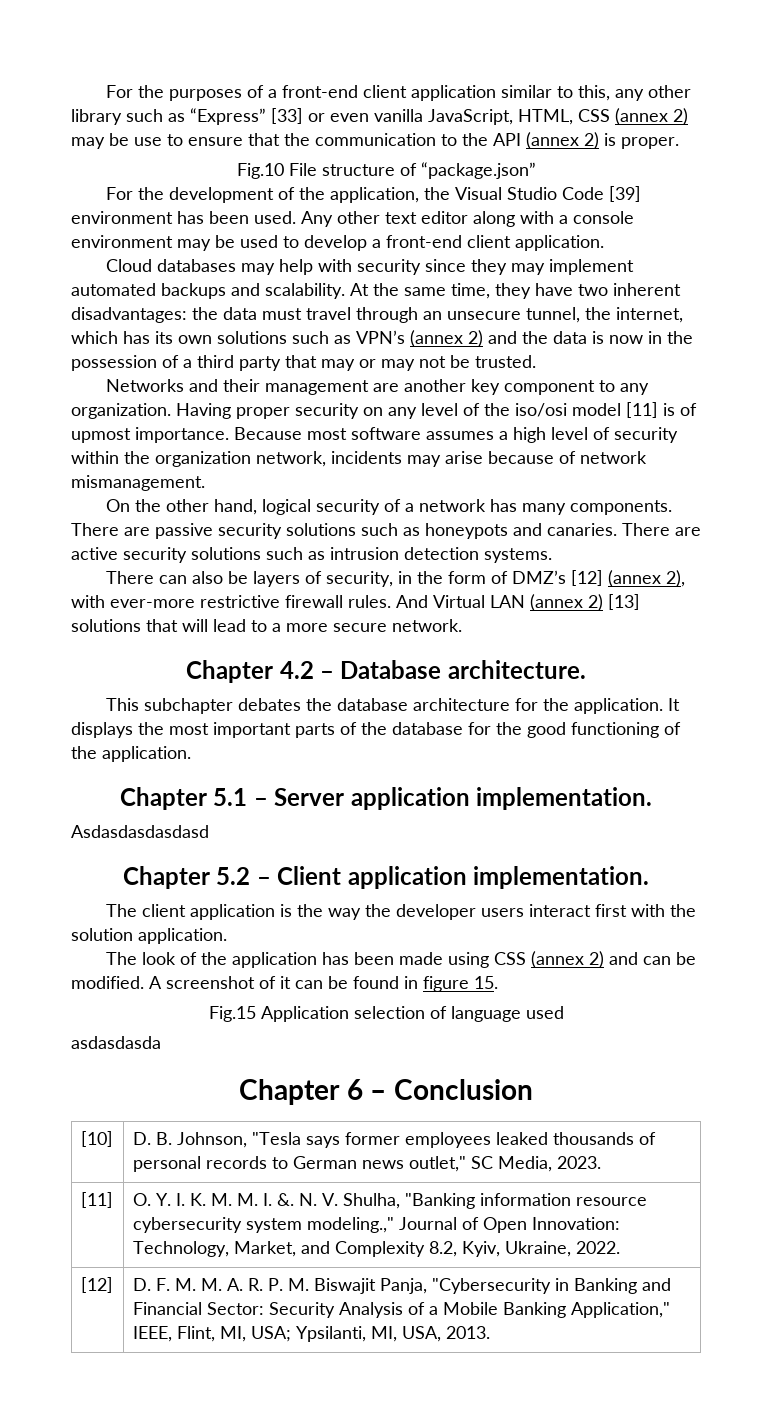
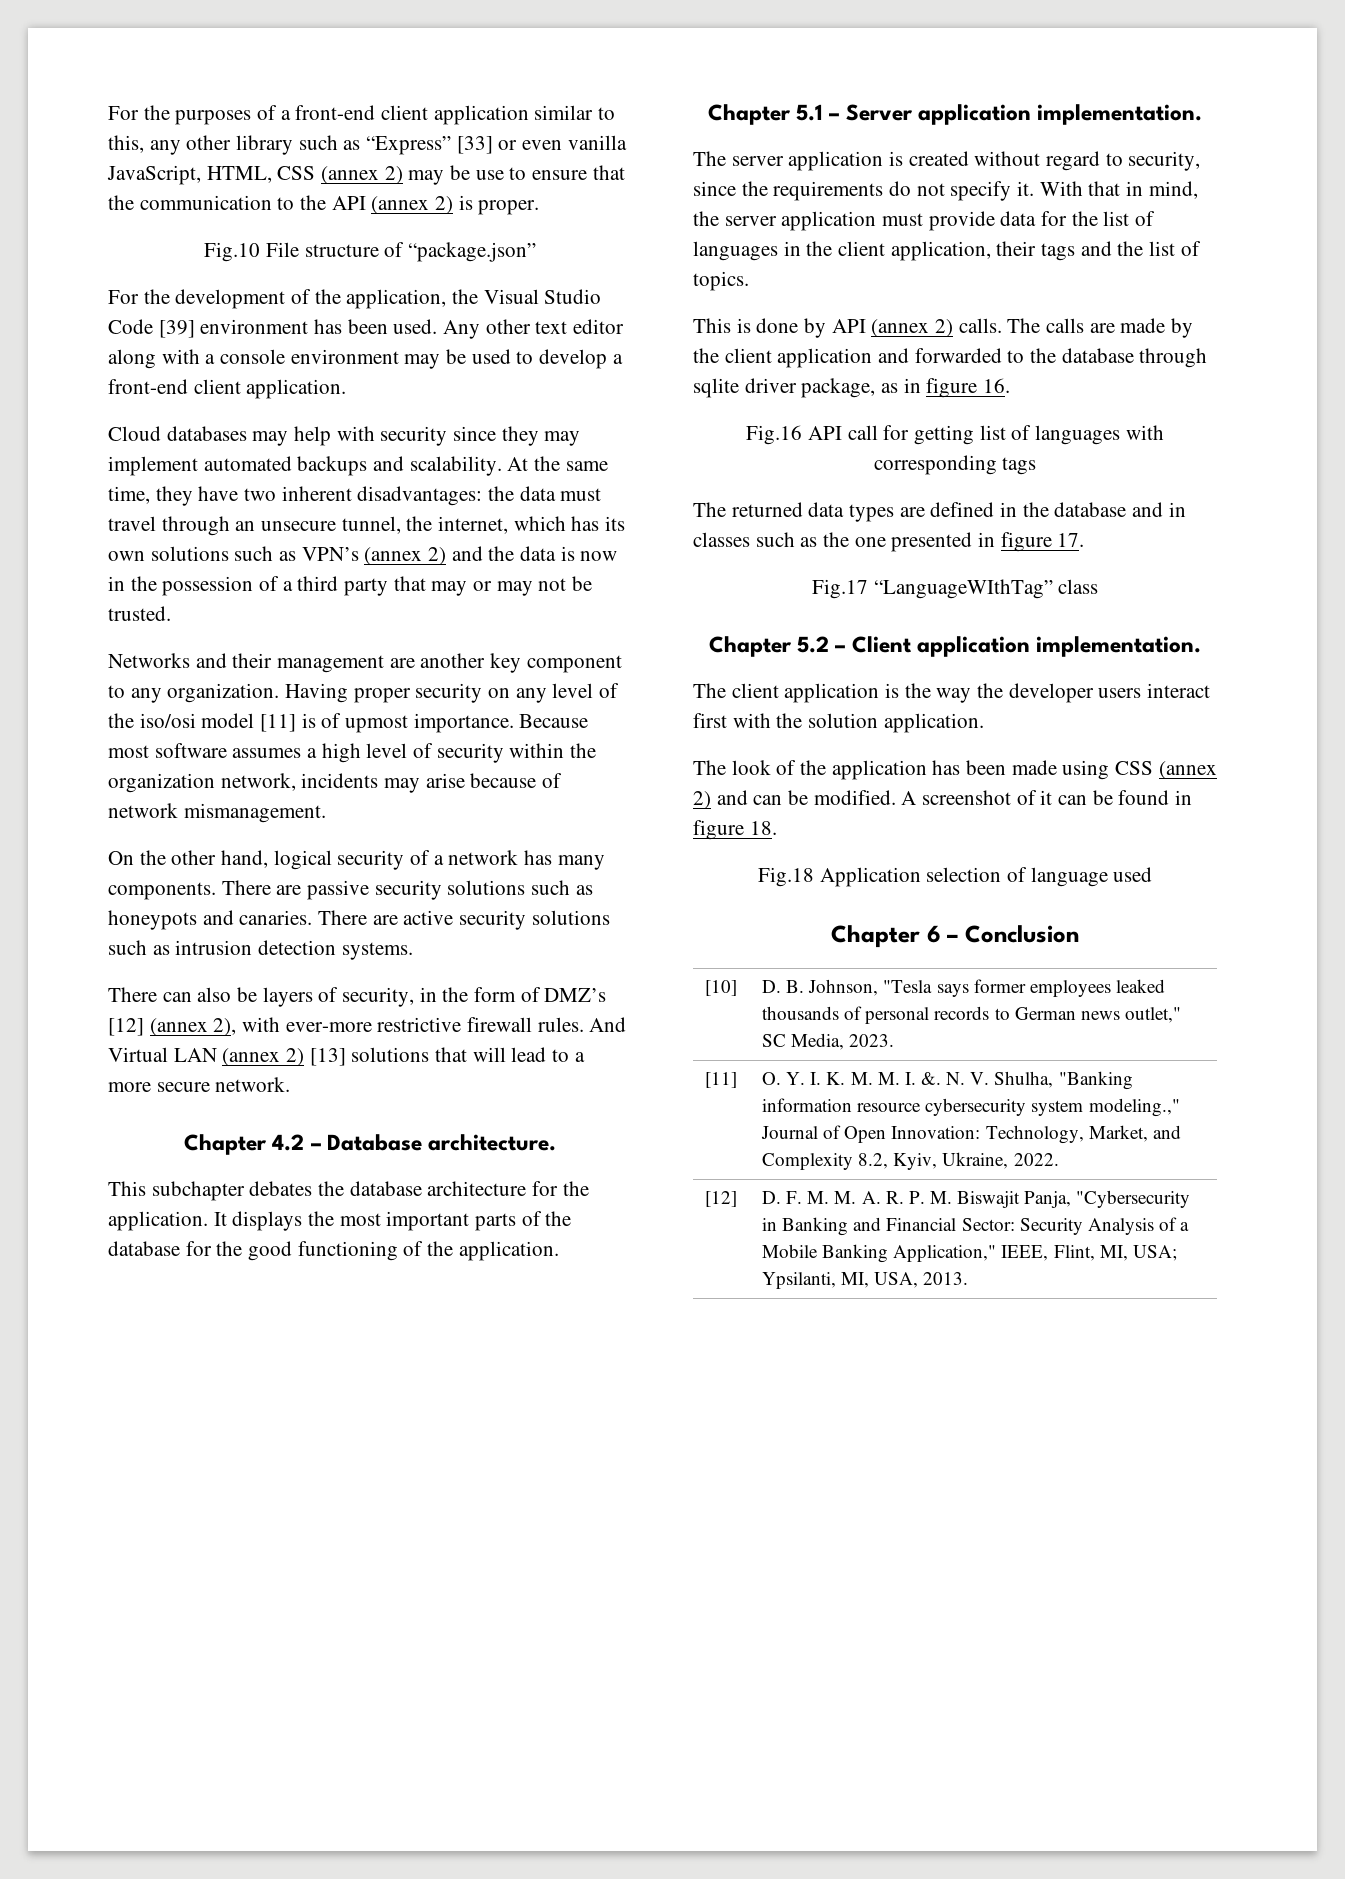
- Asdasdasdasdasd
+ The server application is created without regard to security, since the requirements do not specify it. With that in mind, the server application must provide data for the list of languages in the client application, their tags and the list of topics.
+ This is done by API (annex 2) calls. The calls are made by the client application and forwarded to the database through sqlite driver package, as in figure 16.
+ Fig.16 API call for getting list of languages with corresponding tags
+ The returned data types are defined in the database and in classes such as the one presented in figure 17.
+ Fig.17 “LanguageWIthTag” class
- A screenshot of it can be found in figure 15.
- Fig.15 Application selection of language used
+ A screenshot of it can be found in figure 18.
+ Fig.18 Application selection of language used
- asdasdasda

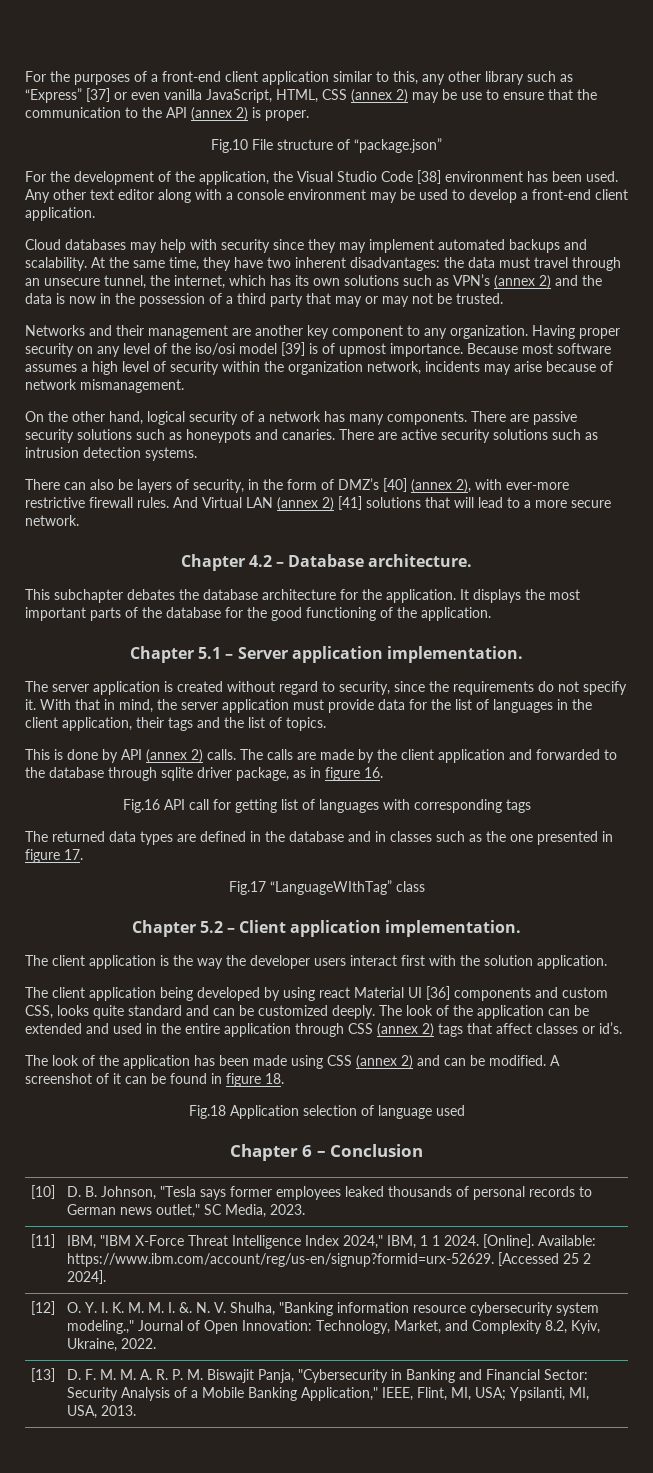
- For the purposes of a front-end client application similar to this, any other library such as “Express” [33] or even vanilla JavaScript, HTML, CSS (annex 2) may be use to ensure that the communication to the API (annex 2) is proper.
+ For the purposes of a front-end client application similar to this, any other library such as “Express” [37] or even vanilla JavaScript, HTML, CSS (annex 2) may be use to ensure that the communication to the API (annex 2) is proper.
- For the development of the application, the Visual Studio Code [39] environment has been used.
+ For the development of the application, the Visual Studio Code [38] environment has been used.
- Having proper security on any level of the iso/osi model [11] is of upmost importance.
+ Having proper security on any level of the iso/osi model [39] is of upmost importance.
- There can also be layers of security, in the form of DMZ’s [12] (annex 2), with ever-more restrictive firewall rules.
+ There can also be layers of security, in the form of DMZ’s [40] (annex 2), with ever-more restrictive firewall rules.
- And Virtual LAN (annex 2) [13] solutions that will lead to a more secure network.
+ And Virtual LAN (annex 2) [41] solutions that will lead to a more secure network.
+ The client application being developed by using react Material UI [36] components and custom CSS, looks quite standard and can be customized deeply. The look of the application can be extended and used in the entire application through CSS (annex 2) tags that affect classes or id’s.
- [11] | O. Y. I. K. M. M. I. &. N. V. Shulha, "Banking information resource cybersecurity system modeling.," Journal of Open Innovation: Technology, Market, and Complexity 8.2, Kyiv, Ukraine, 2022.
+ [11] | IBM, "IBM X-Force Threat Intelligence Index 2024," IBM, 1 1 2024. [Online]. Available: https://www.ibm.com/account/reg/us-en/signup?formid=urx-52629. [Accessed 25 2 2024].
+ [12] | O. Y. I. K. M. M. I. &. N. V. Shulha, "Banking information resource cybersecurity system modeling.," Journal of Open Innovation: Technology, Market, and Complexity 8.2, Kyiv, Ukraine, 2022.
- [12] | D. F. M. M. A. R. P. M. Biswajit Panja, "Cybersecurity in Banking and Financial Sector: Security Analysis of a Mobile Banking Application," IEEE, Flint, MI, USA; Ypsilanti, MI, USA, 2013.
+ [13] | D. F. M. M. A. R. P. M. Biswajit Panja, "Cybersecurity in Banking and Financial Sector: Security Analysis of a Mobile Banking Application," IEEE, Flint, MI, USA; Ypsilanti, MI, USA, 2013.

